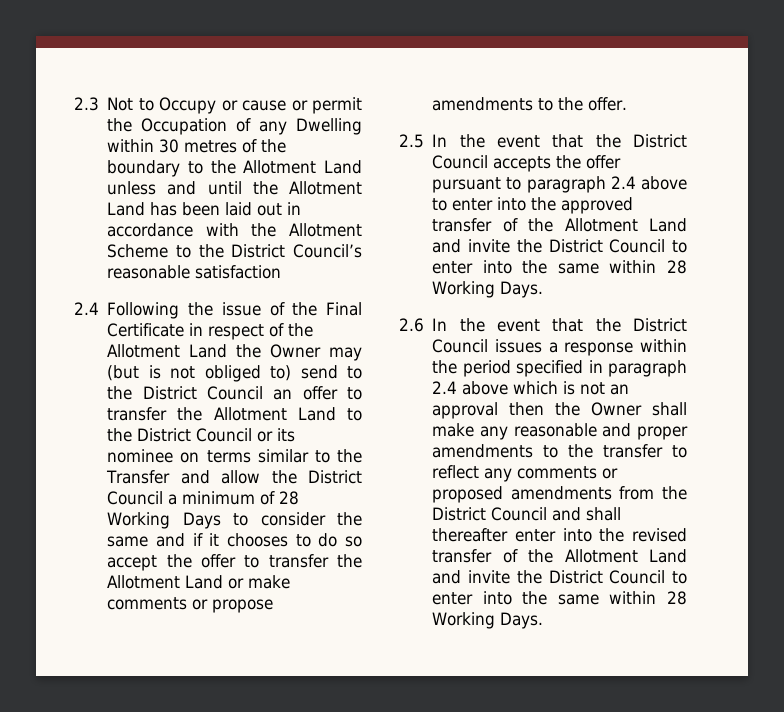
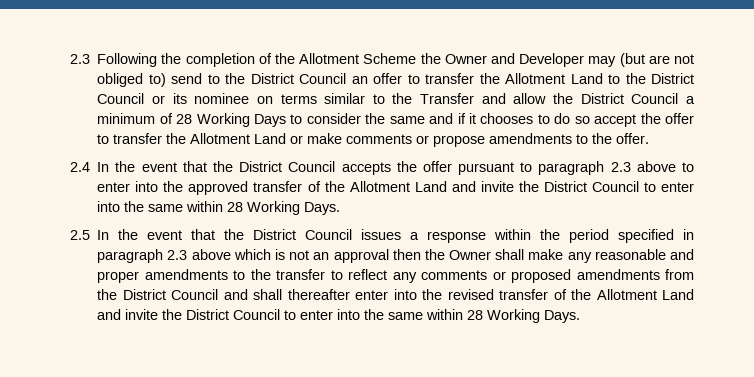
- 2.3 Not to Occupy or cause or permit the Occupation of any Dwelling within 30 metres of the boundary to the Allotment Land unless and until the Allotment Land has been laid out in accordance with the Allotment Scheme to the District Council’s reasonable satisfaction
- 2.4 Following the issue of the Final Certificate in respect of the Allotment Land the Owner may (but is not obliged to) send to the District Council an offer to transfer the Allotment Land to the District Council or its nominee on terms similar to the Transfer and allow the District Council a minimum of 28 Working Days to consider the same and if it chooses to do so accept the offer to transfer the Allotment Land or make comments or propose amendments to the offer.
+ 2.3 Following the completion of the Allotment Scheme the Owner and Developer may (but are not obliged to) send to the District Council an offer to transfer the Allotment Land to the District Council or its nominee on terms similar to the Transfer and allow the District Council a minimum of 28 Working Days to consider the same and if it chooses to do so accept the offer to transfer the Allotment Land or make comments or propose amendments to the offer.
- 2.5 In the event that the District Council accepts the offer pursuant to paragraph 2.4 above to enter into the approved transfer of the Allotment Land and invite the District Council to enter into the same within 28 Working Days.
+ 2.4 In the event that the District Council accepts the offer pursuant to paragraph 2.3 above to enter into the approved transfer of the Allotment Land and invite the District Council to enter into the same within 28 Working Days.
- 2.6 In the event that the District Council issues a response within the period specified in paragraph 2.4 above which is not an approval then the Owner shall make any reasonable and proper amendments to the transfer to reflect any comments or proposed amendments from the District Council and shall thereafter enter into the revised transfer of the Allotment Land and invite the District Council to enter into the same within 28 Working Days.
+ 2.5 In the event that the District Council issues a response within the period specified in paragraph 2.3 above which is not an approval then the Owner shall make any reasonable and proper amendments to the transfer to reflect any comments or proposed amendments from the District Council and shall thereafter enter into the revised transfer of the Allotment Land and invite the District Council to enter into the same within 28 Working Days.

